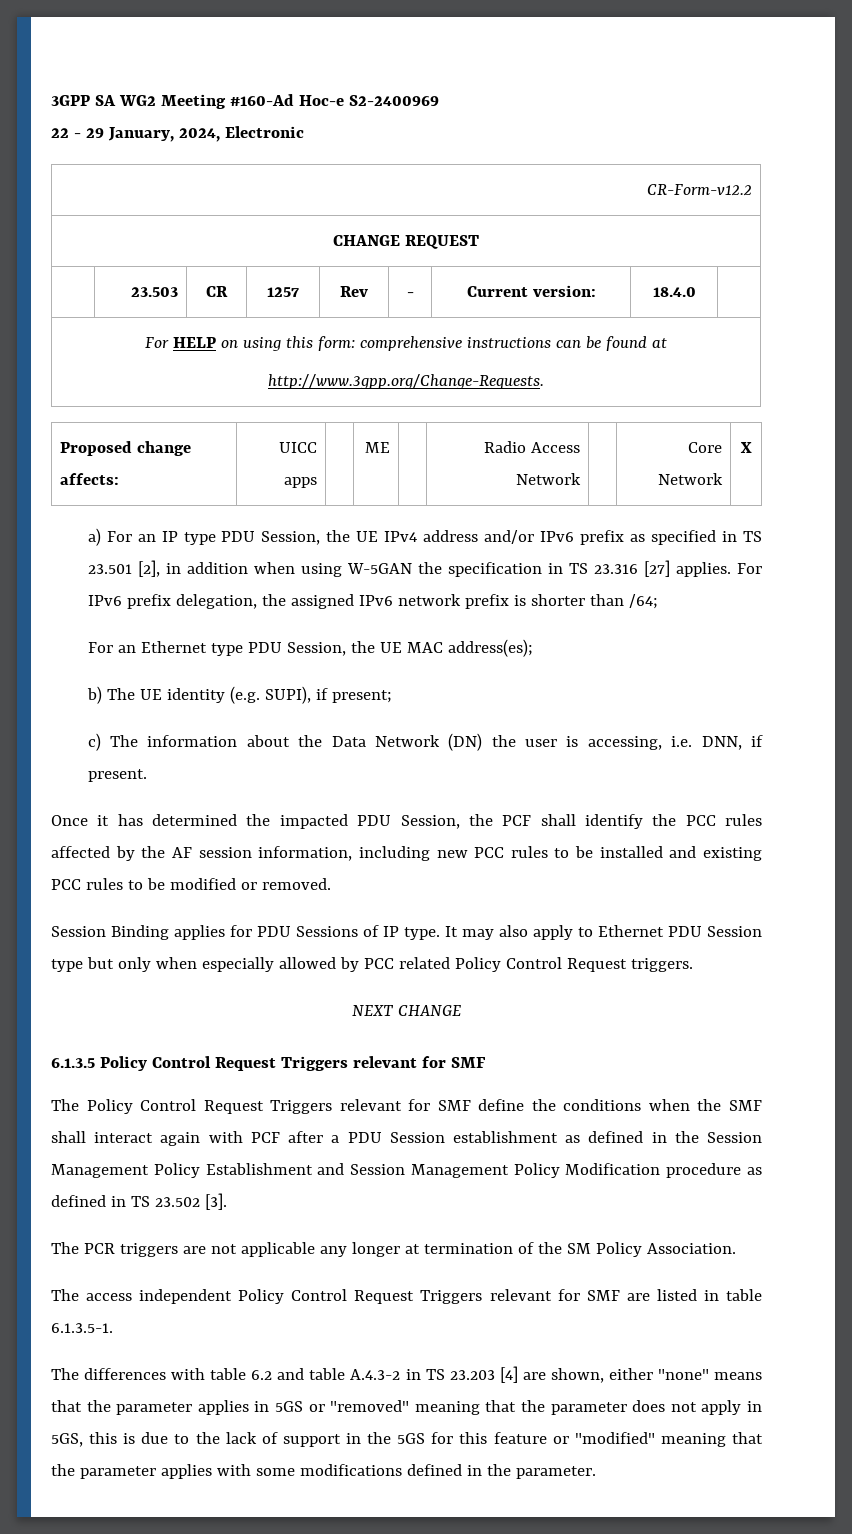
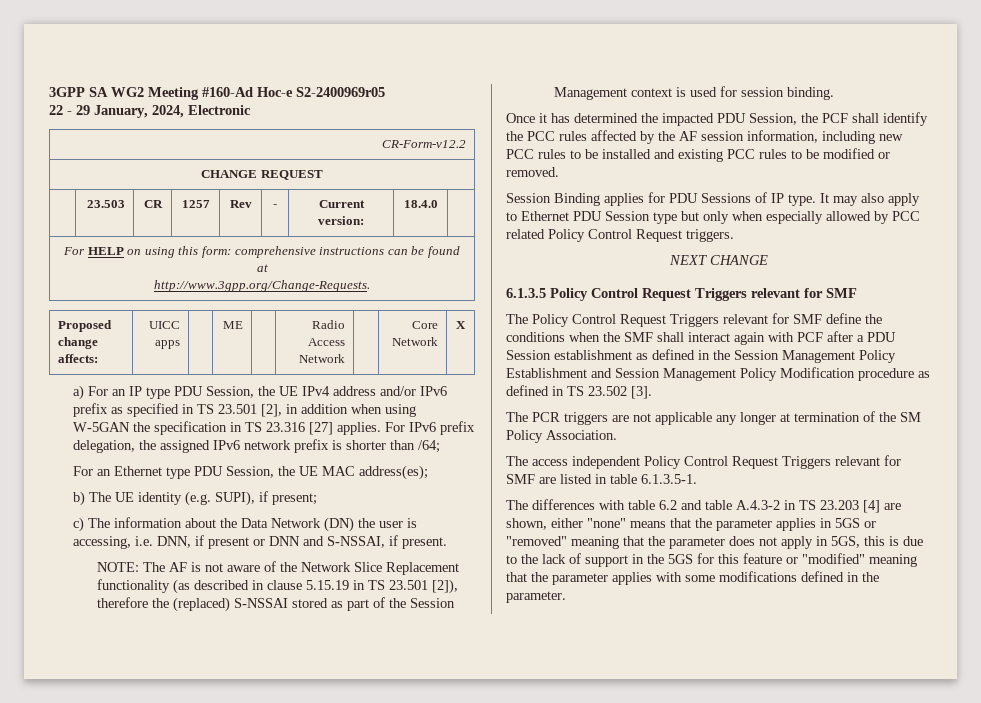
- 3GPP SA WG2 Meeting #160-Ad Hoc-e S2-2400969
+ 3GPP SA WG2 Meeting #160-Ad Hoc-e S2-2400969r05
- c) The information about the Data Network (DN) the user is accessing, i.e. DNN, if present.
+ c) The information about the Data Network (DN) the user is accessing, i.e. DNN, if present or DNN and S-NSSAI, if present.
+ NOTE: The AF is not aware of the Network Slice Replacement functionality (as described in clause 5.15.19 in TS 23.501 [2]), therefore the (replaced) S-NSSAI stored as part of the Session Management context is used for session binding.

